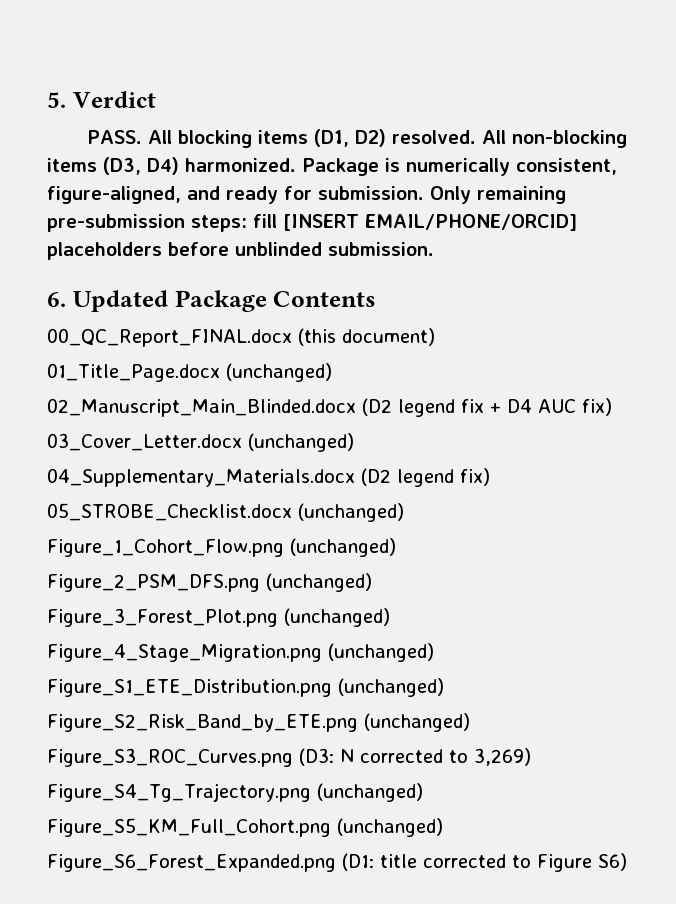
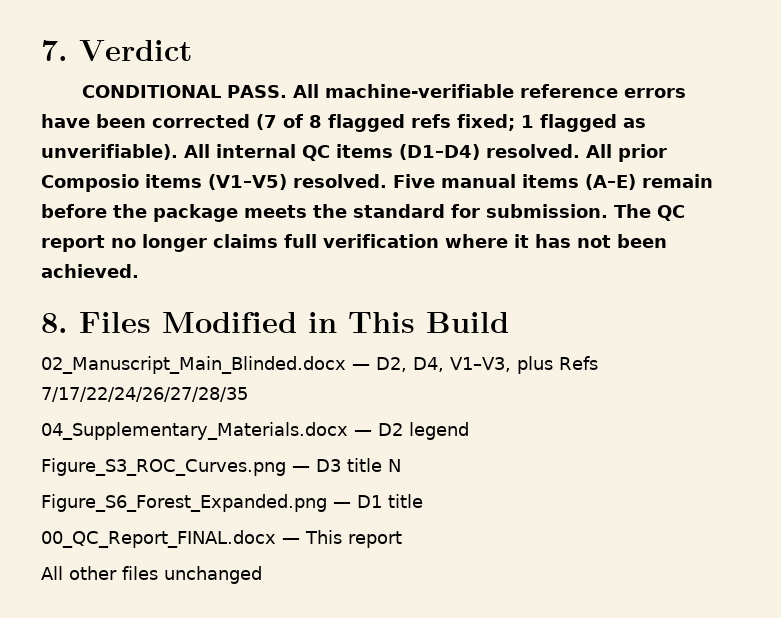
- 5. Verdict
+ 7. Verdict
- PASS.
+ CONDITIONAL PASS.
- All blocking items (D1, D2) resolved. All non-blocking items (D3, D4) harmonized. Package is numerically consistent, figure-aligned, and ready for submission. Only remaining pre-submission steps: fill [INSERT EMAIL/PHONE/ORCID] placeholders before unblinded submission.
- 6. Updated Package Contents
- 00_QC_Report_FINAL.docx (this document)
- 01_Title_Page.docx (unchanged)
- 02_Manuscript_Main_Blinded.docx (D2 legend fix + D4 AUC fix)
- 03_Cover_Letter.docx (unchanged)
- 04_Supplementary_Materials.docx (D2 legend fix)
- 05_STROBE_Checklist.docx (unchanged)
- Figure_1_Cohort_Flow.png (unchanged)
- Figure_2_PSM_DFS.png (unchanged)
- Figure_3_Forest_Plot.png (unchanged)
- Figure_4_Stage_Migration.png (unchanged)
- Figure_S1_ETE_Distribution.png (unchanged)
- Figure_S2_Risk_Band_by_ETE.png (unchanged)
- Figure_S3_ROC_Curves.png (D3: N corrected to 3,269)
- Figure_S4_Tg_Trajectory.png (unchanged)
- Figure_S5_KM_Full_Cohort.png (unchanged)
- Figure_S6_Forest_Expanded.png (D1: title corrected to Figure S6)
+ All machine-verifiable reference errors have been corrected (7 of 8 flagged refs fixed; 1 flagged as unverifiable). All internal QC items (D1–D4) resolved. All prior Composio items (V1–V5) resolved. Five manual items (A–E) remain before the package meets the standard for submission. The QC report no longer claims full verification where it has not been achieved.
+ 8. Files Modified in This Build
+ 02_Manuscript_Main_Blinded.docx — D2, D4, V1–V3, plus Refs 7/17/22/24/26/27/28/35
+ 04_Supplementary_Materials.docx — D2 legend
+ Figure_S3_ROC_Curves.png — D3 title N
+ Figure_S6_Forest_Expanded.png — D1 title
+ 00_QC_Report_FINAL.docx — This report
+ All other files unchanged

